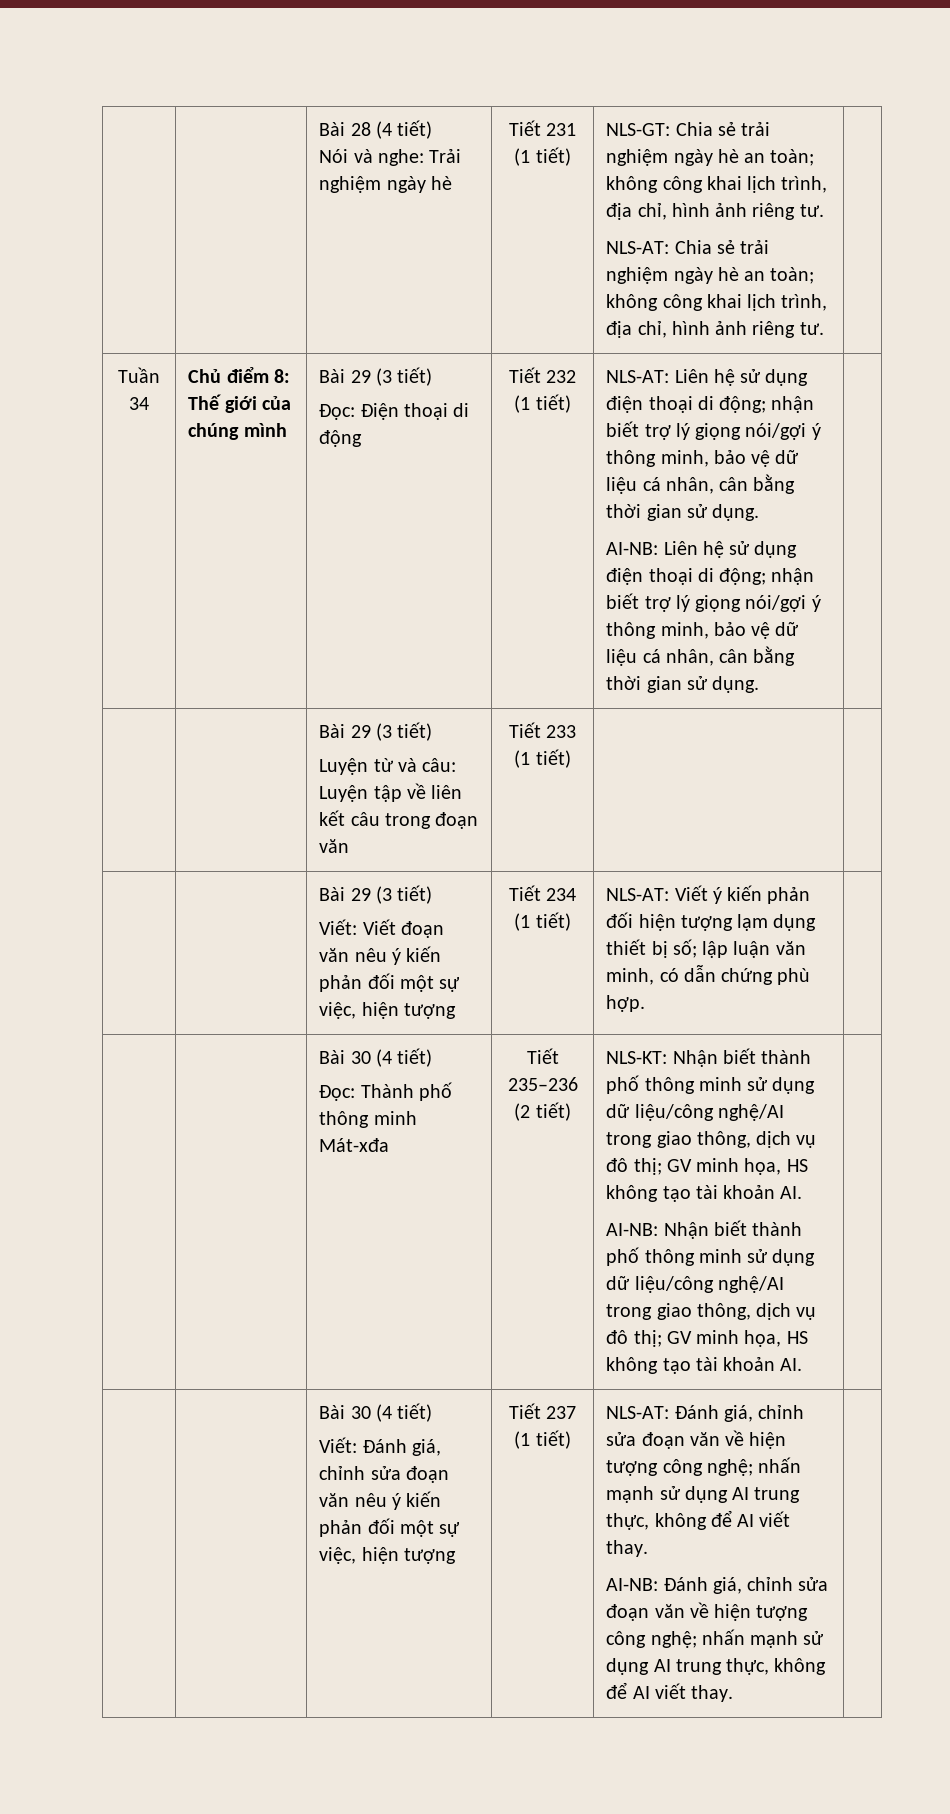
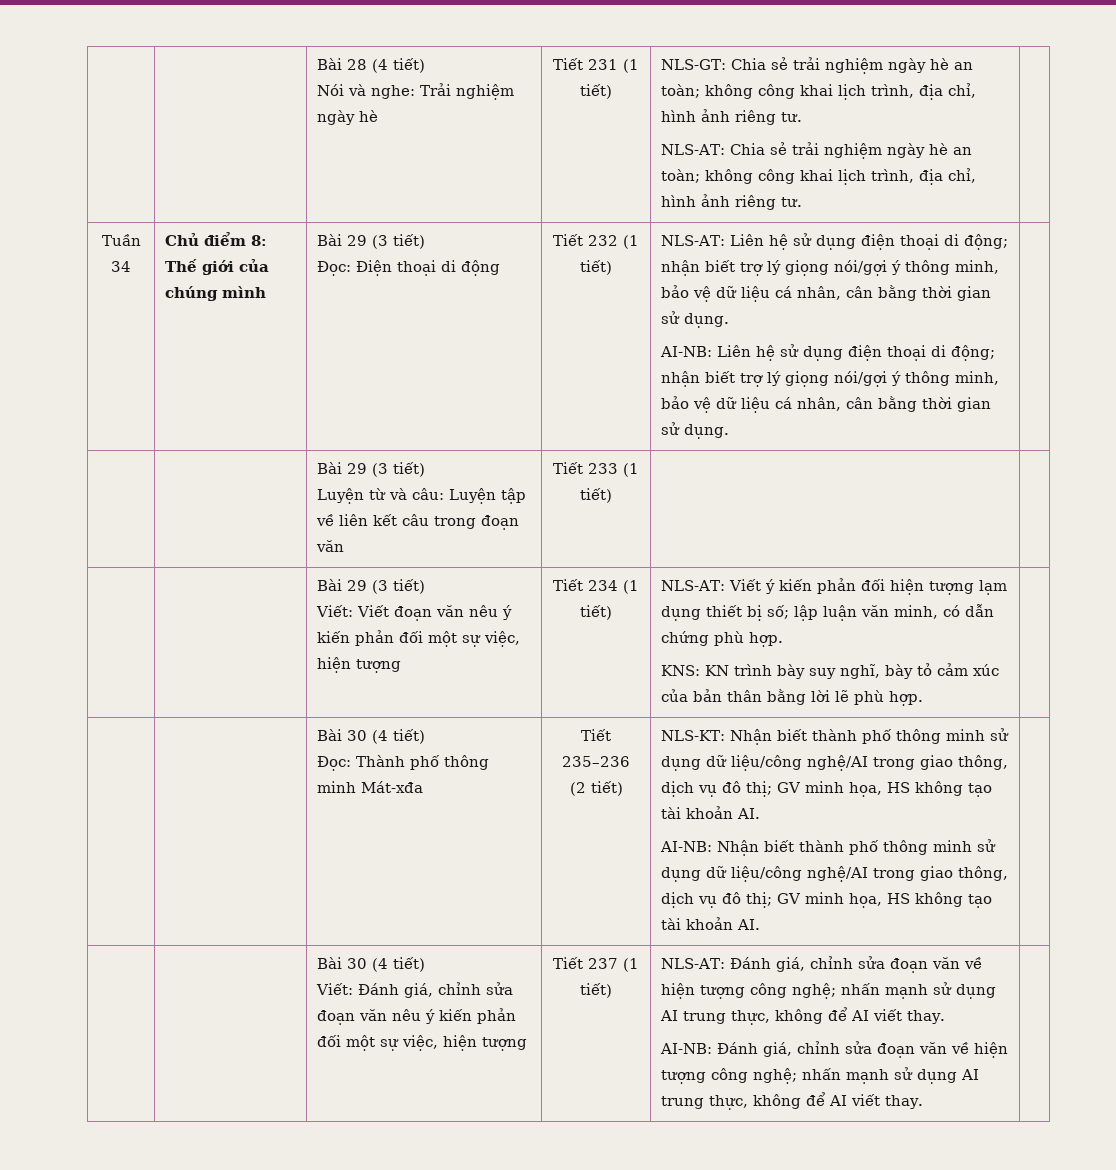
+ KNS: KN trình bày suy nghĩ, bày tỏ cảm xúc của bản thân bằng lời lẽ phù hợp.

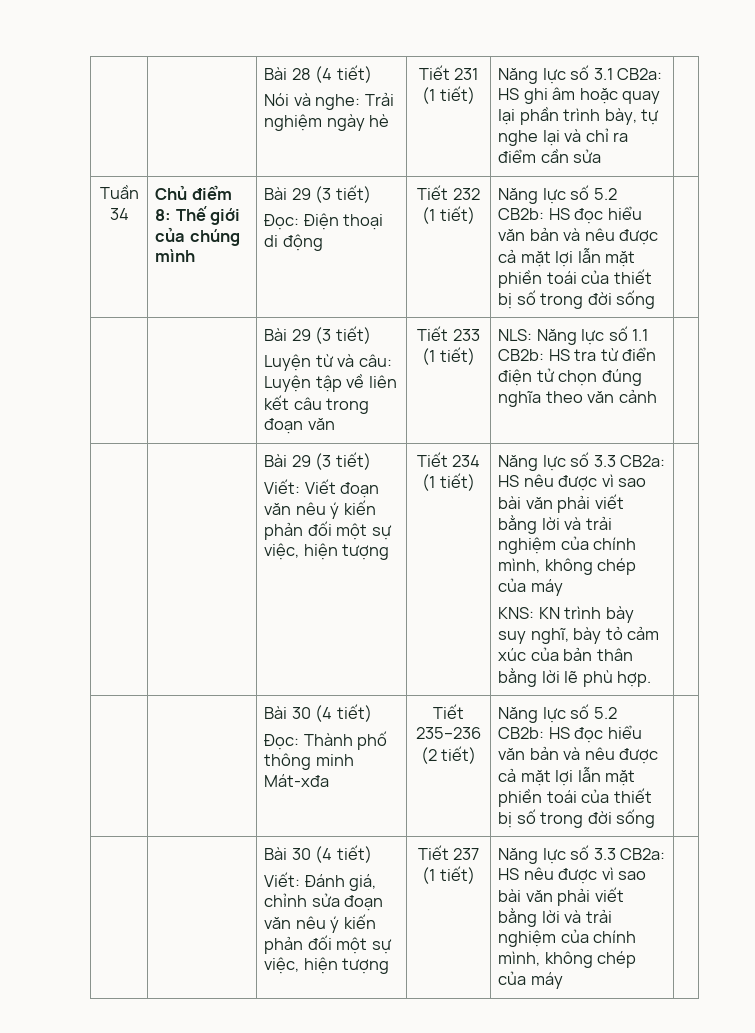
- NLS-GT: Chia sẻ trải nghiệm ngày hè an toàn; không công khai lịch trình, địa chỉ, hình ảnh riêng tư.
- NLS-AT: Chia sẻ trải nghiệm ngày hè an toàn; không công khai lịch trình, địa chỉ, hình ảnh riêng tư.
+ Năng lực số 3.1 CB2a: HS ghi âm hoặc quay lại phần trình bày, tự nghe lại và chỉ ra điểm cần sửa
- Tiết 232 (1 tiết) | NLS-AT: Liên hệ sử dụng điện thoại di động; nhận biết trợ lý giọng nói/gợi ý thông minh, bảo vệ dữ liệu cá nhân, cân bằng thời gian sử dụng.
- AI-NB: Liên hệ sử dụng điện thoại di động; nhận biết trợ lý giọng nói/gợi ý thông minh, bảo vệ dữ liệu cá nhân, cân bằng thời gian sử dụng. |
+ Tiết 232 (1 tiết) | Năng lực số 5.2 CB2b: HS đọc hiểu văn bản và nêu được cả mặt lợi lẫn mặt phiền toái của thiết bị số trong đời sống |
  | | Bài 29 (3 tiết)
- Luyện từ và câu: Luyện tập về liên kết câu trong đoạn văn | Tiết 233 (1 tiết) | |
+ Luyện từ và câu: Luyện tập về liên kết câu trong đoạn văn | Tiết 233 (1 tiết) | NLS: Năng lực số 1.1 CB2b: HS tra từ điển điện tử chọn đúng nghĩa theo văn cảnh |
- Tiết 234 (1 tiết) | NLS-AT: Viết ý kiến phản đối hiện tượng lạm dụng thiết bị số; lập luận văn minh, có dẫn chứng phù hợp.
+ Tiết 234 (1 tiết) | Năng lực số 3.3 CB2a: HS nêu được vì sao bài văn phải viết bằng lời và trải nghiệm của chính mình, không chép của máy
- Tiết 235–236 (2 tiết) | NLS-KT: Nhận biết thành phố thông minh sử dụng dữ liệu/công nghệ/AI trong giao thông, dịch vụ đô thị; GV minh họa, HS không tạo tài khoản AI.
- AI-NB: Nhận biết thành phố thông minh sử dụng dữ liệu/công nghệ/AI trong giao thông, dịch vụ đô thị; GV minh họa, HS không tạo tài khoản AI.
+ Tiết 235–236 (2 tiết) | Năng lực số 5.2 CB2b: HS đọc hiểu văn bản và nêu được cả mặt lợi lẫn mặt phiền toái của thiết bị số trong đời sống
- Tiết 237 (1 tiết) | NLS-AT: Đánh giá, chỉnh sửa đoạn văn về hiện tượng công nghệ; nhấn mạnh sử dụng AI trung thực, không để AI viết thay.
- AI-NB: Đánh giá, chỉnh sửa đoạn văn về hiện tượng công nghệ; nhấn mạnh sử dụng AI trung thực, không để AI viết thay.
+ Tiết 237 (1 tiết) | Năng lực số 3.3 CB2a: HS nêu được vì sao bài văn phải viết bằng lời và trải nghiệm của chính mình, không chép của máy

